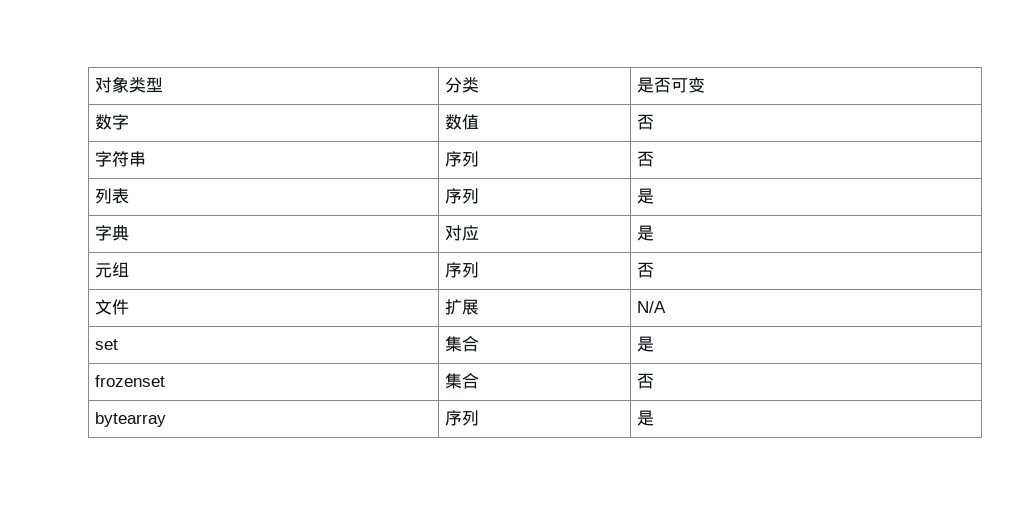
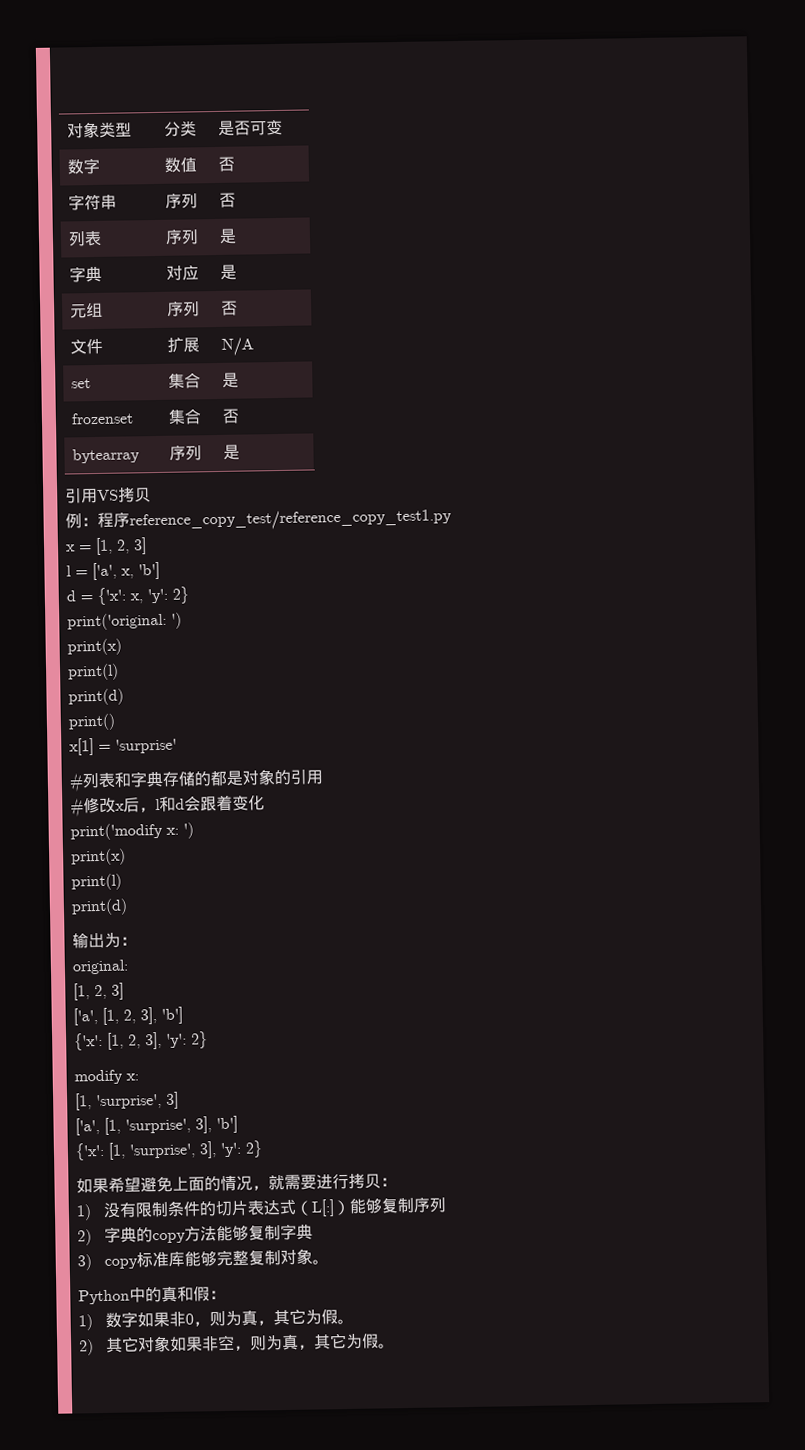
+ 引用VS拷贝
+ 例：程序reference_copy_test/reference_copy_test1.py
+ x = [1, 2, 3]
+ l = ['a', x, 'b']
+ d = {'x': x, 'y': 2}
+ print('original: ')
+ print(x)
+ print(l)
+ print(d)
+ print()
+ x[1] = 'surprise'
+ #列表和字典存储的都是对象的引用
+ #修改x后，l和d会跟着变化
+ print('modify x: ')
+ print(x)
+ print(l)
+ print(d)
+ 输出为：
+ original:
+ [1, 2, 3]
+ ['a', [1, 2, 3], 'b']
+ {'x': [1, 2, 3], 'y': 2}
+ modify x:
+ [1, 'surprise', 3]
+ ['a', [1, 'surprise', 3], 'b']
+ {'x': [1, 'surprise', 3], 'y': 2}
+ 如果希望避免上面的情况，就需要进行拷贝：
+ 1)没有限制条件的切片表达式（L[:]）能够复制序列
+ 2)字典的copy方法能够复制字典
+ 3) copy标准库能够完整复制对象。
+ Python中的真和假：
+ 1)数字如果非0，则为真，其它为假。
+ 2)其它对象如果非空，则为真，其它为假。

